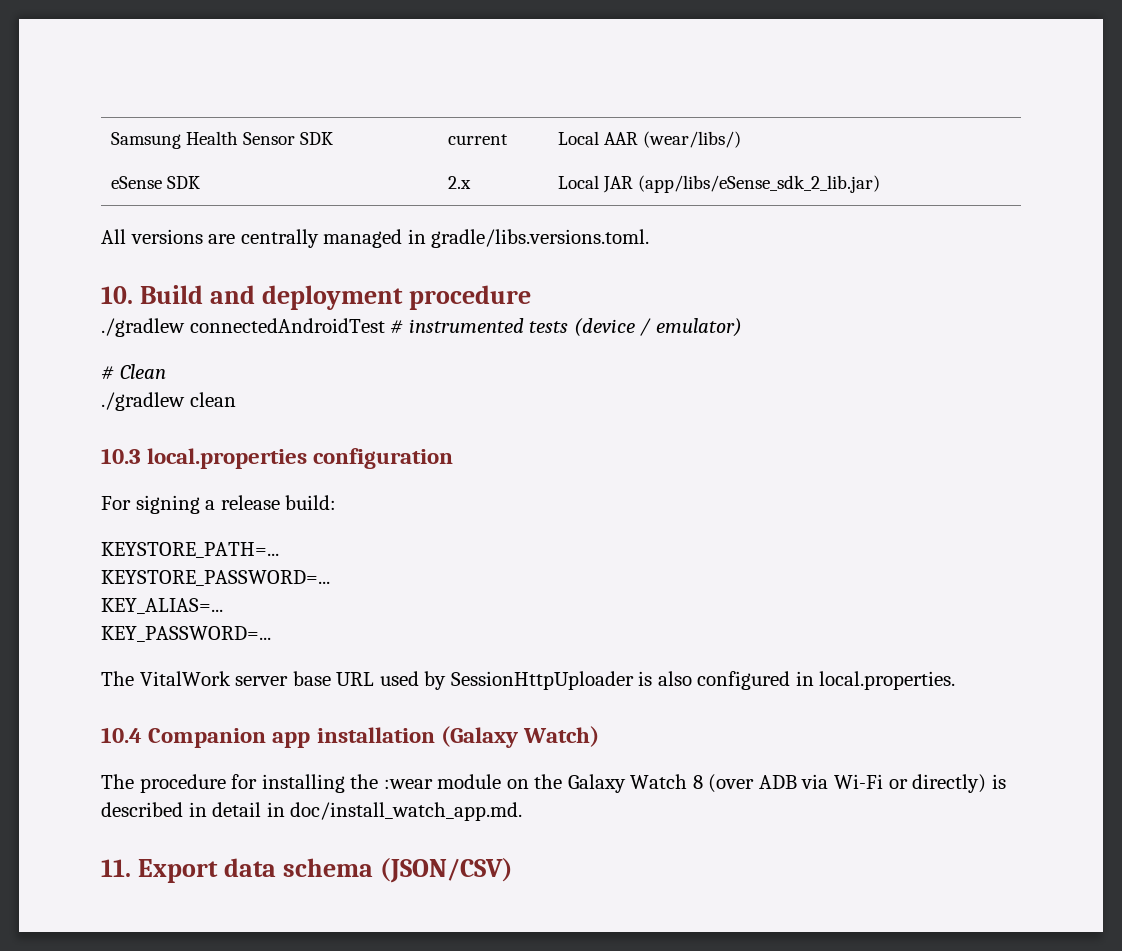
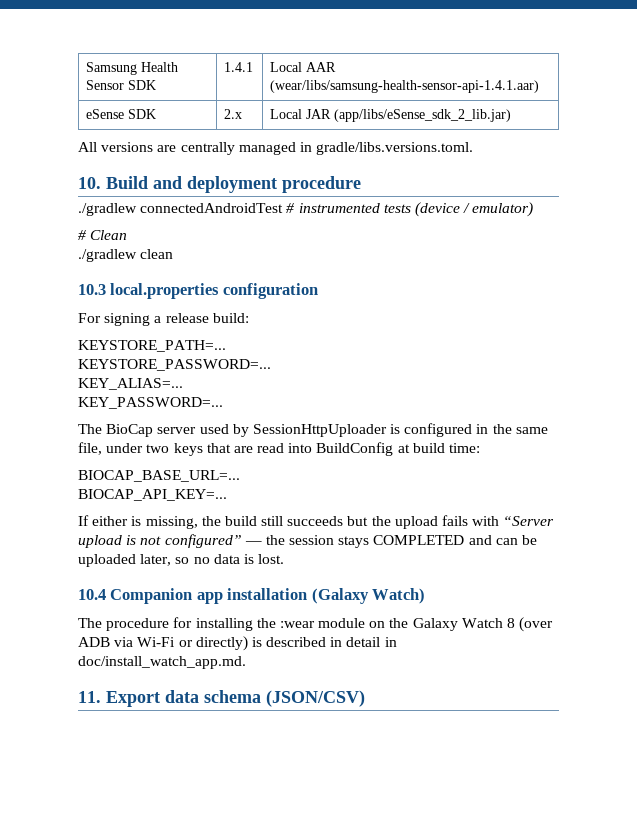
- Samsung Health Sensor SDK | current | Local AAR (wear/libs/)
+ Samsung Health Sensor SDK | 1.4.1 | Local AAR (wear/libs/samsung-health-sensor-api-1.4.1.aar)
- The VitalWork server base URL used by SessionHttpUploader is also configured in local.properties.
+ The BioCap server used by SessionHttpUploader is configured in the same file, under two keys that are read into BuildConfig at build time:
+ BIOCAP_BASE_URL=...
+ BIOCAP_API_KEY=...
+ If either is missing, the build still succeeds but the upload fails with “Server upload is not configured” — the session stays COMPLETED and can be uploaded later, so no data is lost.

